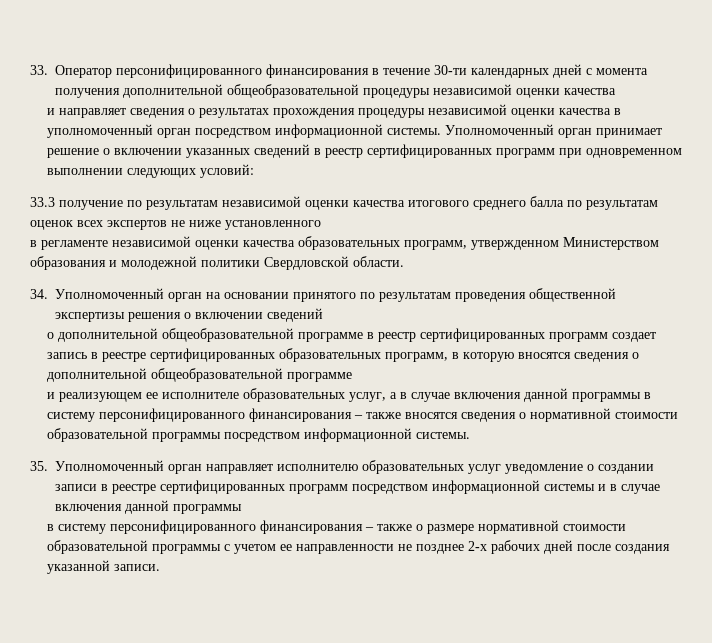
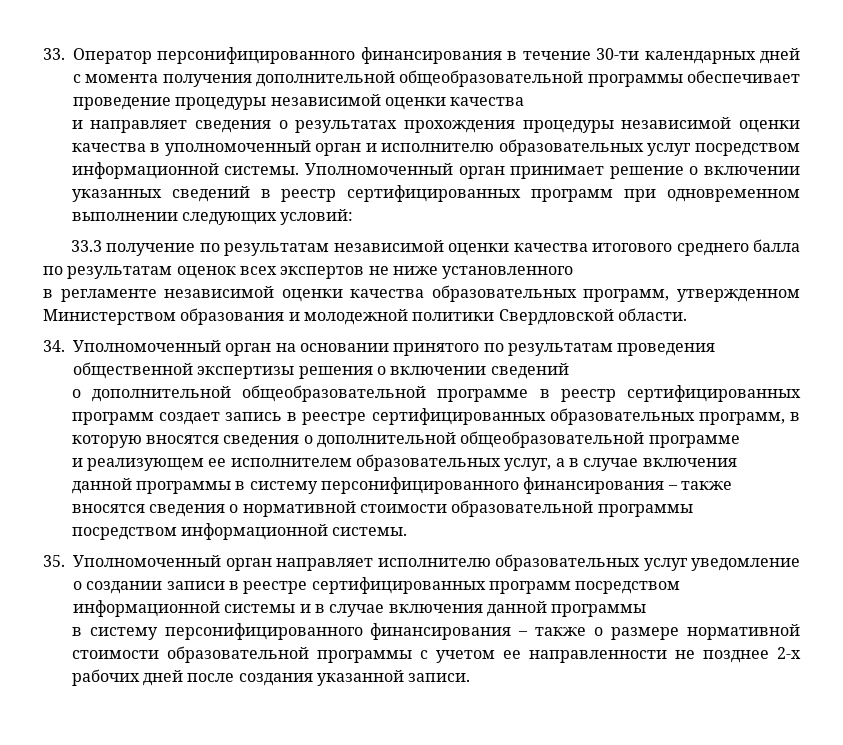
- 33. Оператор персонифицированного финансирования в течение 30-ти календарных дней с момента получения дополнительной общеобразовательной процедуры независимой оценки качества
+ 33. Оператор персонифицированного финансирования в течение 30-ти календарных дней с момента получения дополнительной общеобразовательной программы обеспечивает проведение процедуры независимой оценки качества
- и направляет сведения о результатах прохождения процедуры независимой оценки качества в уполномоченный орган посредством информационной системы.
+ и направляет сведения о результатах прохождения процедуры независимой оценки качества в уполномоченный орган и исполнителю образовательных услуг посредством информационной системы.
- и реализующем ее исполнителе образовательных услуг, а в случае включения данной программы в систему персонифицированного финансирования – также вносятся сведения о нормативной стоимости образовательной программы посредством информационной системы.
+ и реализующем ее исполнителем образовательных услуг, а в случае включения данной программы в систему персонифицированного финансирования – также вносятся сведения о нормативной стоимости образовательной программы посредством информационной системы.

